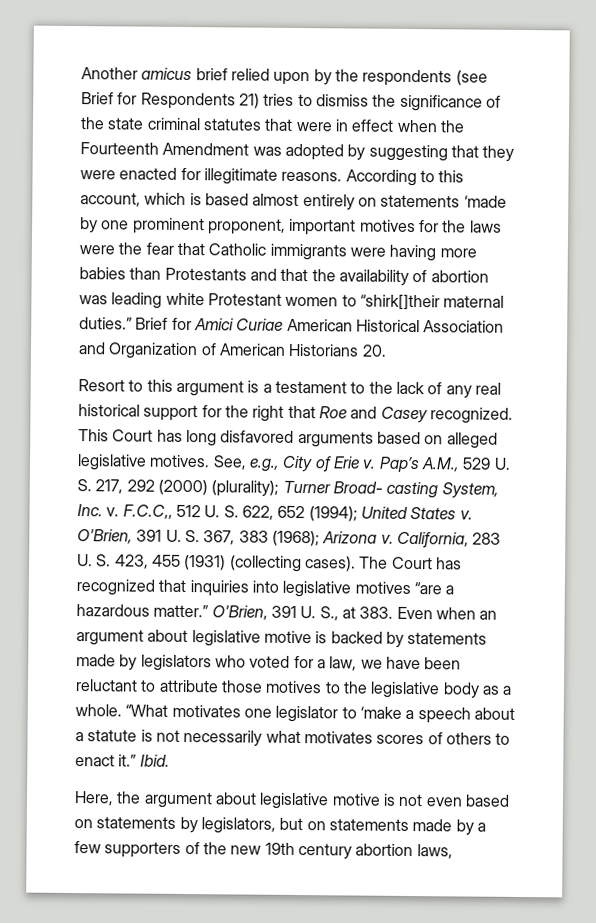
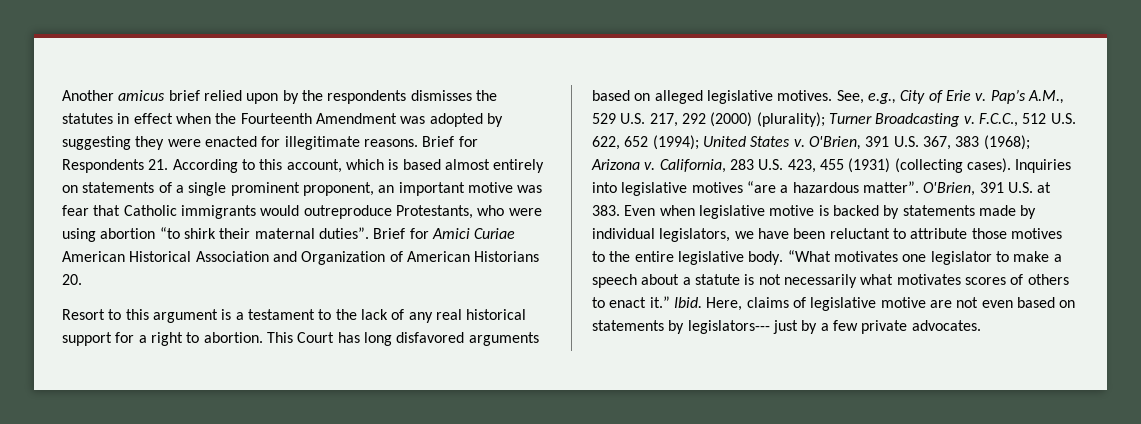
- Another amicus brief relied upon by the respondents (see Brief for Respondents 21) tries to dismiss the significance of the state criminal statutes that were in effect when the Fourteenth Amendment was adopted by suggesting that they were enacted for illegitimate reasons.
+ Another amicus brief relied upon by the respondents dismisses the statutes in effect when the Fourteenth Amendment was adopted by suggesting they were enacted for illegitimate reasons.
- According to this account, which is based almost entirely on statements ‘made by one prominent proponent, important motives for the laws were the fear that Catholic immigrants were having more babies than Protestants and that the availability of abortion was leading white Protestant women to “shirk[]their maternal duties.”
+ Brief for Respondents 21. According to this account, which is based almost entirely on statements of a single prominent proponent, an important motive was fear that Catholic immigrants would outreproduce Protestants, who were using abortion “to shirk their maternal duties”.
- Resort to this argument is a testament to the lack of any real historical support for the right that Roe and Casey recognized.
+ Resort to this argument is a testament to the lack of any real historical support for a right to abortion.
- Pap’s A.M., 529 U. S. 217, 292 (2000) (plurality); Turner Broad- casting System, Inc. v. F.C.C,, 512 U. S. 622, 652 (1994); United States v.
+ Pap’s A.M., 529 U.S. 217, 292 (2000) (plurality); Turner Broadcasting v. F.C.C., 512 U.S. 622, 652 (1994); United States v.
- O'Brien, 391 U. S. 367, 383 (1968); Arizona v.
+ O'Brien, 391 U.S. 367, 383 (1968); Arizona v.
- California, 283 U. S. 423, 455 (1931) (collecting cases).
+ California, 283 U.S. 423, 455 (1931) (collecting cases).
- The Court has recognized that inquiries into legislative motives “are a hazardous matter.” O'Brien, 391 U. S., at 383. Even when an argument about legislative motive is backed by statements made by legislators who voted for a law, we have been reluctant to attribute those motives to the legislative body as a whole.
+ Inquiries into legislative motives “are a hazardous matter”. O'Brien, 391 U.S. at 383. Even when legislative motive is backed by statements made by individual legislators, we have been reluctant to attribute those motives to the entire legislative body.
- “What motivates one legislator to ‘make a speech about a statute is not necessarily what motivates scores of others to enact it.”
+ “What motivates one legislator to make a speech about a statute is not necessarily what motivates scores of others to enact it.”
- Ibid.
- Here, the argument about legislative motive is not even based on statements by legislators, but on statements made by a few supporters of the new 19th century abortion laws,
+ Ibid. Here, claims of legislative motive are not even based on statements by legislators--- just by a few private advocates.

